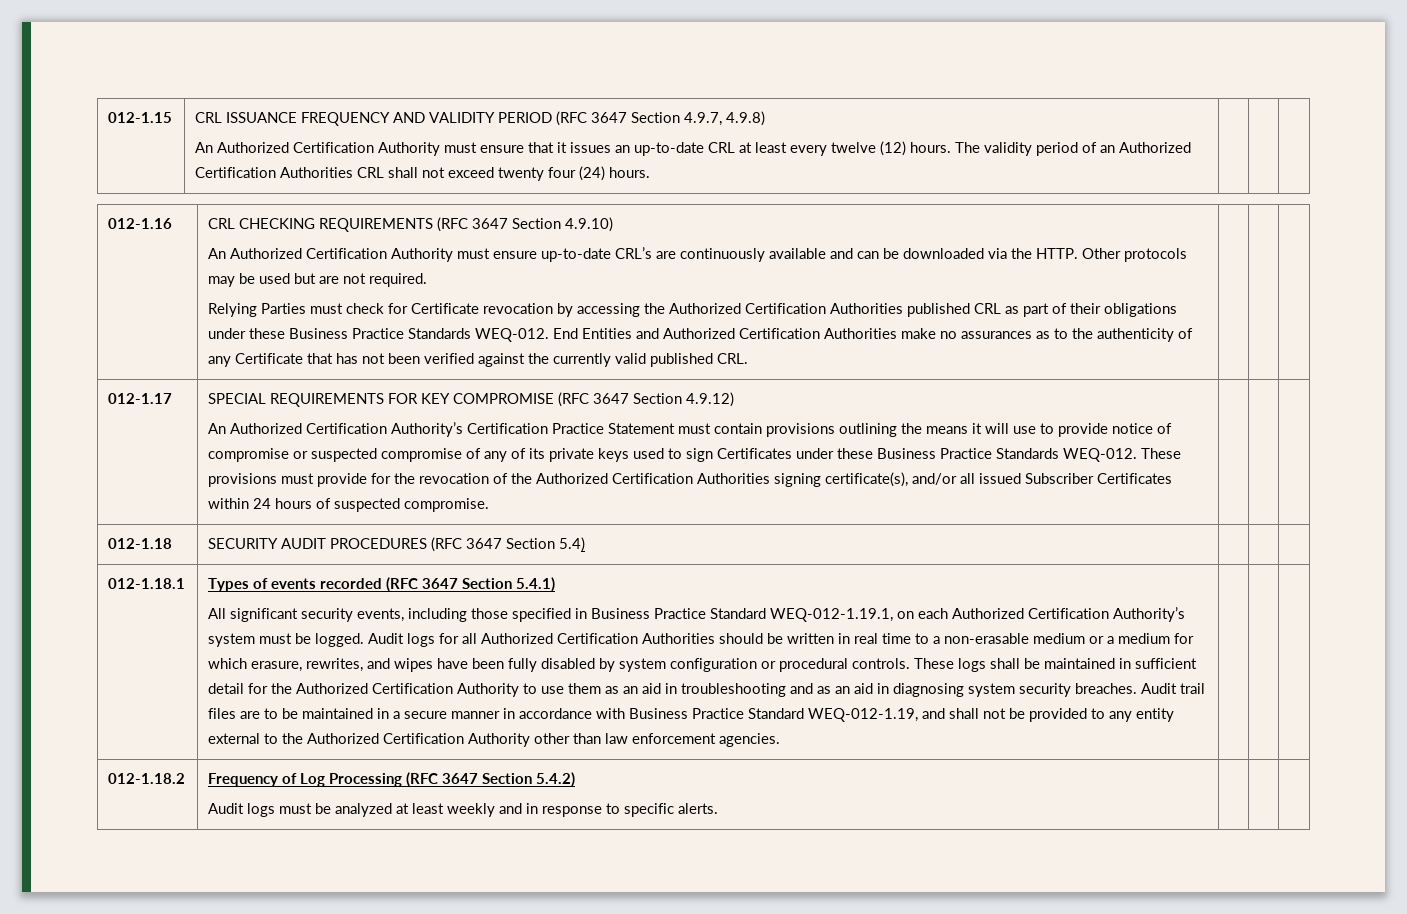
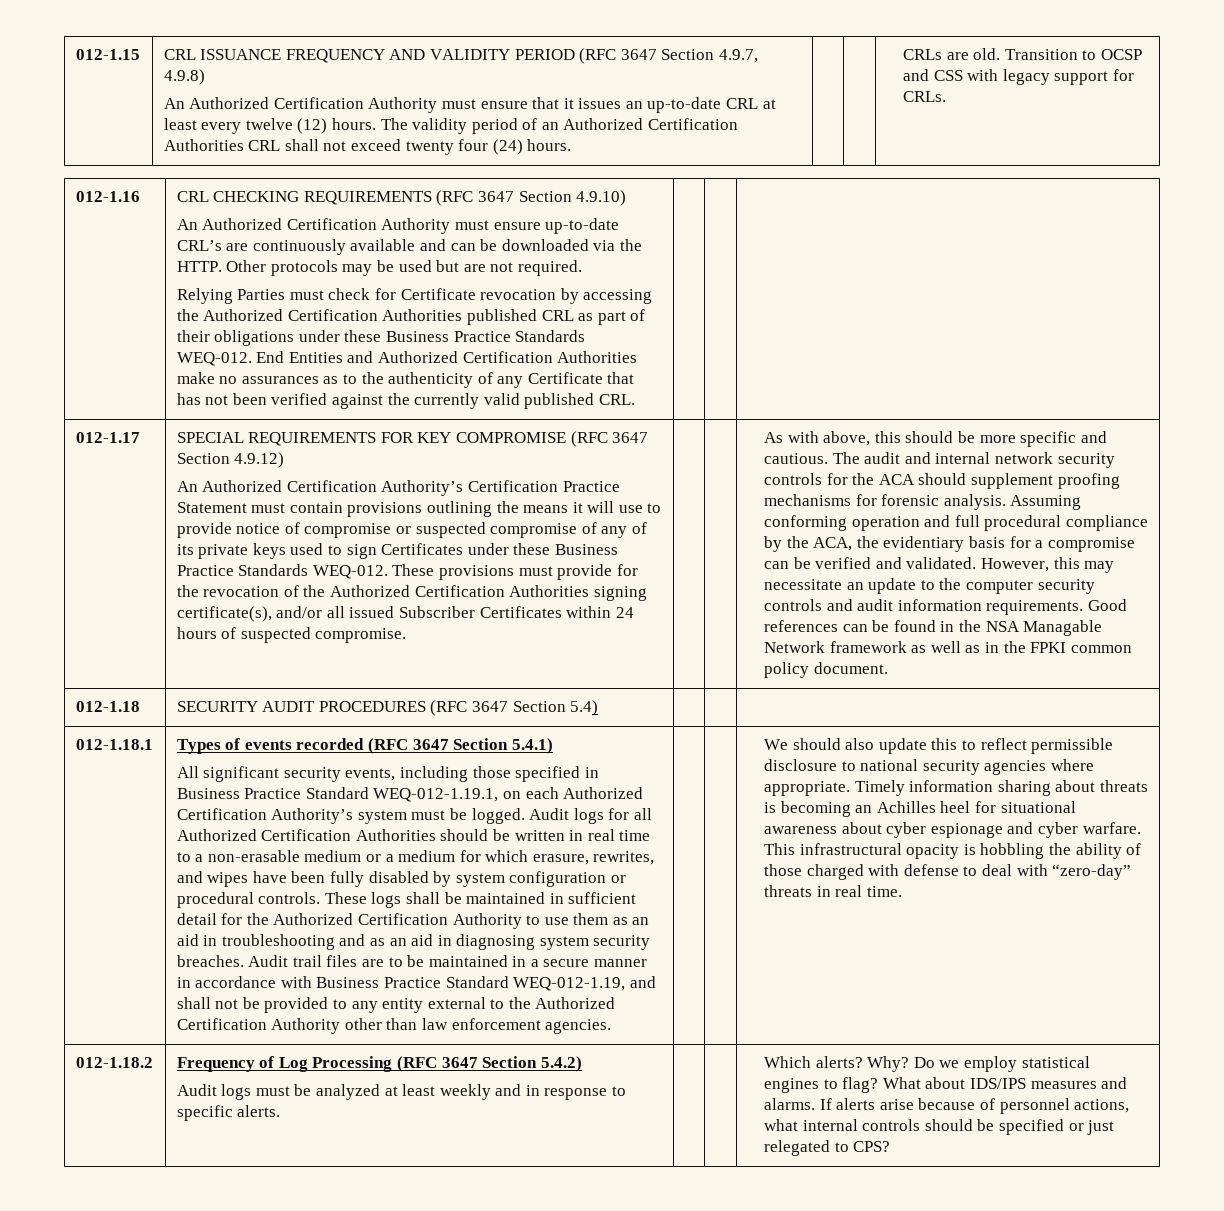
+ CRLs are old. Transition to OCSP and CSS with legacy support for CRLs.
+ As with above, this should be more specific and cautious. The audit and internal network security controls for the ACA should supplement proofing mechanisms for forensic analysis. Assuming conforming operation and full procedural compliance by the ACA, the evidentiary basis for a compromise can be verified and validated. However, this may necessitate an update to the computer security controls and audit information requirements. Good references can be found in the NSA Managable Network framework as well as in the FPKI common policy document.
+ We should also update this to reflect permissible disclosure to national security agencies where appropriate. Timely information sharing about threats is becoming an Achilles heel for situational awareness about cyber espionage and cyber warfare. This infrastructural opacity is hobbling the ability of those charged with defense to deal with “zero-day” threats in real time.
+ Which alerts? Why? Do we employ statistical engines to flag? What about IDS/IPS measures and alarms. If alerts arise because of personnel actions, what internal controls should be specified or just relegated to CPS?

